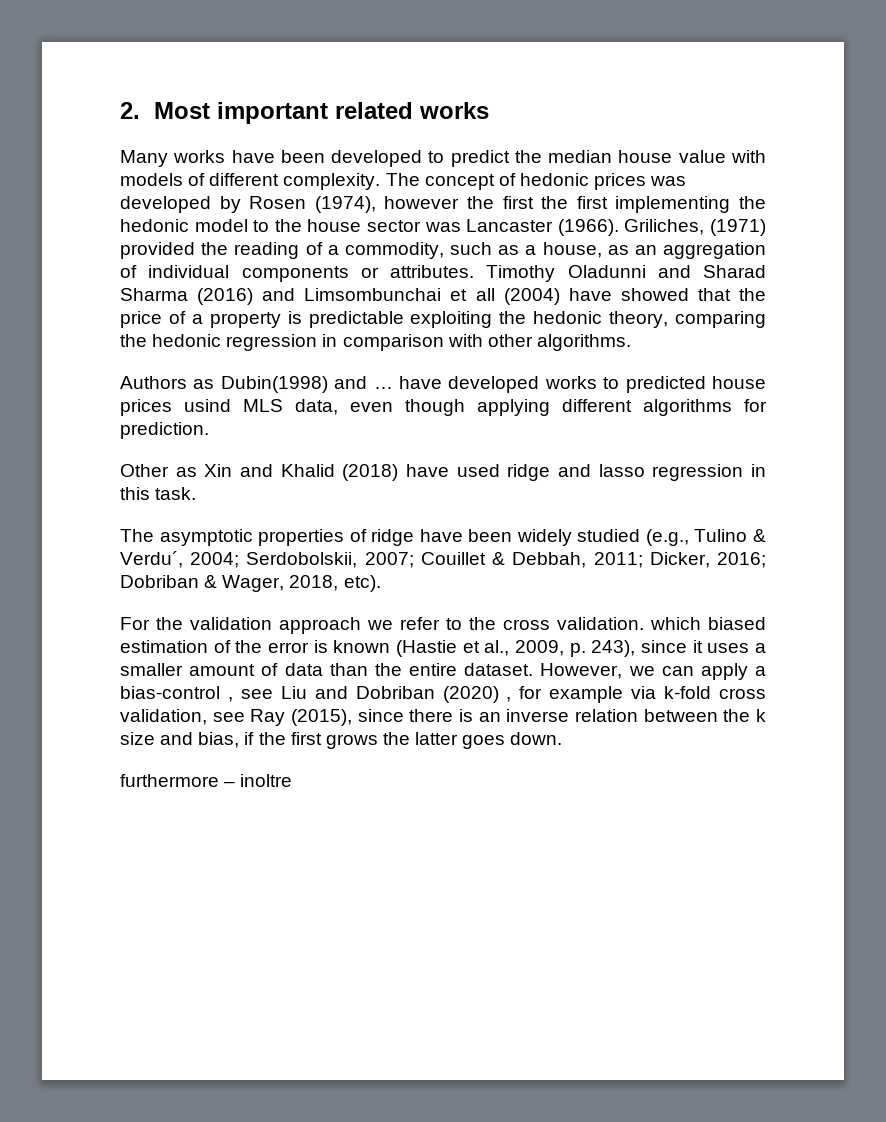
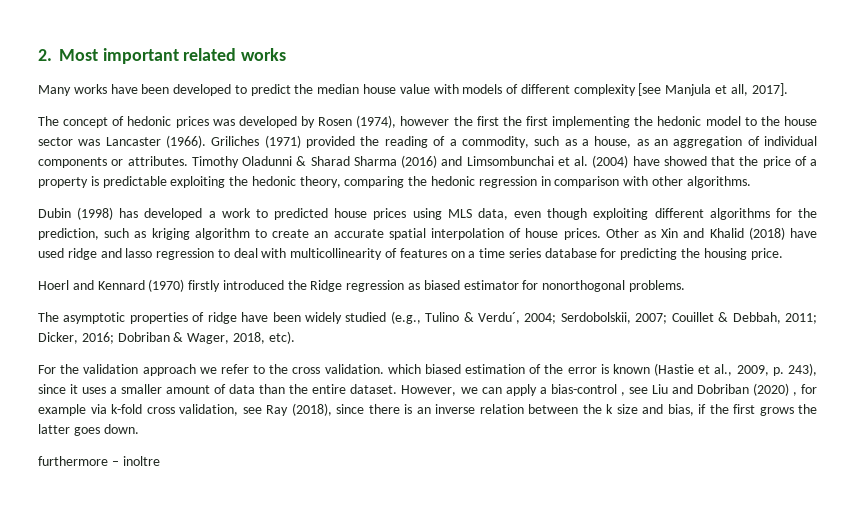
- Many works have been developed to predict the median house value with models of different complexity. The concept of hedonic prices was developed by Rosen (1974), however the first the first implementing the hedonic model to the house sector was Lancaster (1966).
+ Many works have been developed to predict the median house value with models of different complexity [see Manjula et all, 2017].
+ The concept of hedonic prices was developed by Rosen (1974), however the first the first implementing the hedonic model to the house sector was Lancaster (1966).
- Griliches, (1971) provided the reading of a commodity, such as a house, as an aggregation of individual components or attributes.
+ Griliches (1971) provided the reading of a commodity, such as a house, as an aggregation of individual components or attributes.
- Timothy Oladunni and Sharad Sharma (2016) and Limsombunchai et all (2004) have showed that the price of a property is predictable exploiting the hedonic theory, comparing the hedonic regression in comparison with other algorithms.
+ Timothy Oladunni & Sharad Sharma (2016) and Limsombunchai et al. (2004) have showed that the price of a property is predictable exploiting the hedonic theory, comparing the hedonic regression in comparison with other algorithms.
- Authors as Dubin(1998) and … have developed works to predicted house prices usind MLS data, even though applying different algorithms for prediction.
- Other as Xin and Khalid (2018) have used ridge and lasso regression in this task.
+ Dubin (1998) has developed a work to predicted house prices using MLS data, even though exploiting different algorithms for the prediction, such as kriging algorithm to create an accurate spatial interpolation of house prices. Other as Xin and Khalid (2018) have used ridge and lasso regression to deal with multicollinearity of features on a time series database for predicting the housing price.
+ Hoerl and Kennard (1970) firstly introduced the Ridge regression as biased estimator for nonorthogonal problems.
- However, we can apply a bias-control , see Liu and Dobriban (2020) , for example via k-fold cross validation, see Ray (2015), since there is an inverse relation between the k size and bias, if the first grows the latter goes down.
+ However, we can apply a bias-control , see Liu and Dobriban (2020) , for example via k-fold cross validation, see Ray (2018), since there is an inverse relation between the k size and bias, if the first grows the latter goes down.

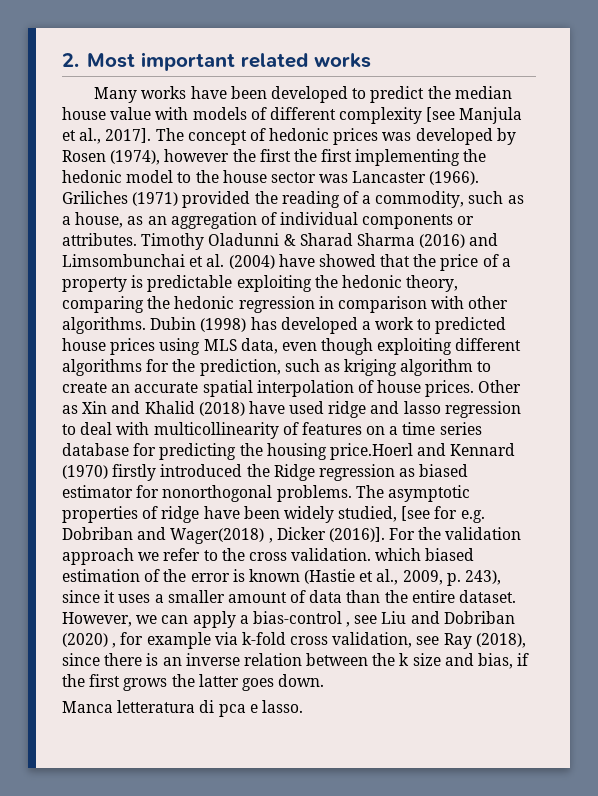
- Many works have been developed to predict the median house value with models of different complexity [see Manjula et all, 2017].
- The concept of hedonic prices was developed by Rosen (1974), however the first the first implementing the hedonic model to the house sector was Lancaster (1966).
+ Many works have been developed to predict the median house value with models of different complexity [see Manjula et al., 2017]. The concept of hedonic prices was developed by Rosen (1974), however the first the first implementing the hedonic model to the house sector was Lancaster (1966).
- Timothy Oladunni & Sharad Sharma (2016) and Limsombunchai et al. (2004) have showed that the price of a property is predictable exploiting the hedonic theory, comparing the hedonic regression in comparison with other algorithms.
- Dubin (1998) has developed a work to predicted house prices using MLS data, even though exploiting different algorithms for the prediction, such as kriging algorithm to create an accurate spatial interpolation of house prices.
+ Timothy Oladunni & Sharad Sharma (2016) and Limsombunchai et al. (2004) have showed that the price of a property is predictable exploiting the hedonic theory, comparing the hedonic regression in comparison with other algorithms. Dubin (1998) has developed a work to predicted house prices using MLS data, even though exploiting different algorithms for the prediction, such as kriging algorithm to create an accurate spatial interpolation of house prices.
- Other as Xin and Khalid (2018) have used ridge and lasso regression to deal with multicollinearity of features on a time series database for predicting the housing price.
- Hoerl and Kennard (1970) firstly introduced the Ridge regression as biased estimator for nonorthogonal problems.
- The asymptotic properties of ridge have been widely studied (e.g., Tulino & Verdu´, 2004; Serdobolskii, 2007; Couillet & Debbah, 2011; Dicker, 2016; Dobriban & Wager, 2018, etc).
- For the validation approach we refer to the cross validation. which biased estimation of the error is known (Hastie et al., 2009, p. 243), since it uses a smaller amount of data than the entire dataset.
+ Other as Xin and Khalid (2018) have used ridge and lasso regression to deal with multicollinearity of features on a time series database for predicting the housing price.Hoerl and Kennard (1970) firstly introduced the Ridge regression as biased estimator for nonorthogonal problems. The asymptotic properties of ridge have been widely studied, [see for e.g. Dobriban and Wager(2018) , Dicker (2016)]. For the validation approach we refer to the cross validation. which biased estimation of the error is known (Hastie et al., 2009, p. 243), since it uses a smaller amount of data than the entire dataset.
- furthermore – inoltre
+ Manca letteratura di pca e lasso.

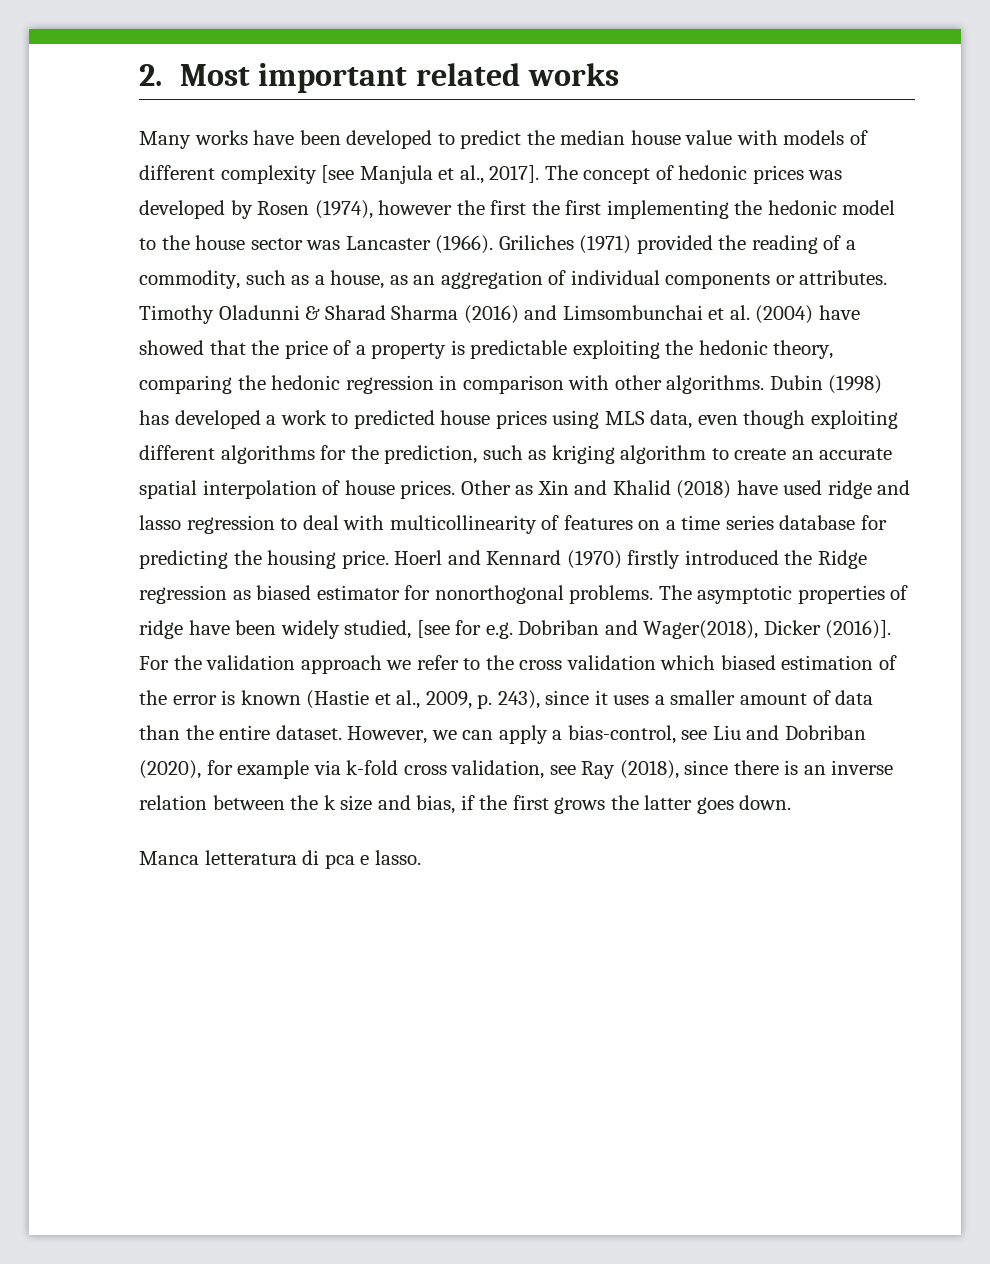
- Other as Xin and Khalid (2018) have used ridge and lasso regression to deal with multicollinearity of features on a time series database for predicting the housing price.Hoerl and Kennard (1970) firstly introduced the Ridge regression as biased estimator for nonorthogonal problems.
+ Other as Xin and Khalid (2018) have used ridge and lasso regression to deal with multicollinearity of features on a time series database for predicting the housing price. Hoerl and Kennard (1970) firstly introduced the Ridge regression as biased estimator for nonorthogonal problems.
- The asymptotic properties of ridge have been widely studied, [see for e.g. Dobriban and Wager(2018) , Dicker (2016)].
+ The asymptotic properties of ridge have been widely studied, [see for e.g. Dobriban and Wager(2018), Dicker (2016)].
- For the validation approach we refer to the cross validation. which biased estimation of the error is known (Hastie et al., 2009, p. 243), since it uses a smaller amount of data than the entire dataset.
+ For the validation approach we refer to the cross validation which biased estimation of the error is known (Hastie et al., 2009, p. 243), since it uses a smaller amount of data than the entire dataset.
- However, we can apply a bias-control , see Liu and Dobriban (2020) , for example via k-fold cross validation, see Ray (2018), since there is an inverse relation between the k size and bias, if the first grows the latter goes down.
+ However, we can apply a bias-control, see Liu and Dobriban (2020), for example via k-fold cross validation, see Ray (2018), since there is an inverse relation between the k size and bias, if the first grows the latter goes down.

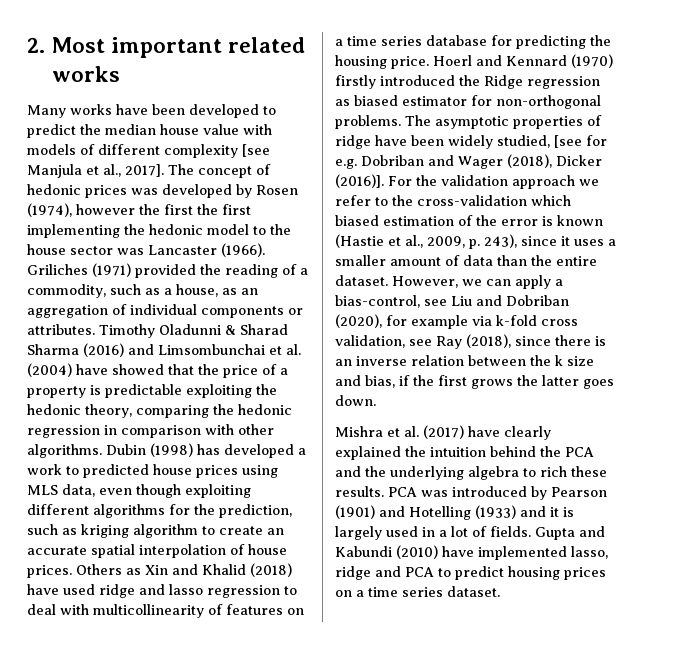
- Other as Xin and Khalid (2018) have used ridge and lasso regression to deal with multicollinearity of features on a time series database for predicting the housing price.
+ Others as Xin and Khalid (2018) have used ridge and lasso regression to deal with multicollinearity of features on a time series database for predicting the housing price.
- Hoerl and Kennard (1970) firstly introduced the Ridge regression as biased estimator for nonorthogonal problems.
+ Hoerl and Kennard (1970) firstly introduced the Ridge regression as biased estimator for non-orthogonal problems.
- The asymptotic properties of ridge have been widely studied, [see for e.g. Dobriban and Wager(2018), Dicker (2016)].
+ The asymptotic properties of ridge have been widely studied, [see for e.g. Dobriban and Wager (2018), Dicker (2016)].
- For the validation approach we refer to the cross validation which biased estimation of the error is known (Hastie et al., 2009, p. 243), since it uses a smaller amount of data than the entire dataset.
+ For the validation approach we refer to the cross-validation which biased estimation of the error is known (Hastie et al., 2009, p. 243), since it uses a smaller amount of data than the entire dataset.
- Manca letteratura di pca e lasso.
+ Mishra et al. (2017) have clearly explained the intuition behind the PCA and the underlying algebra to rich these results. PCA was introduced by Pearson (1901) and Hotelling (1933) and it is largely used in a lot of fields. Gupta and Kabundi (2010) have implemented lasso, ridge and PCA to predict housing prices on a time series dataset.

